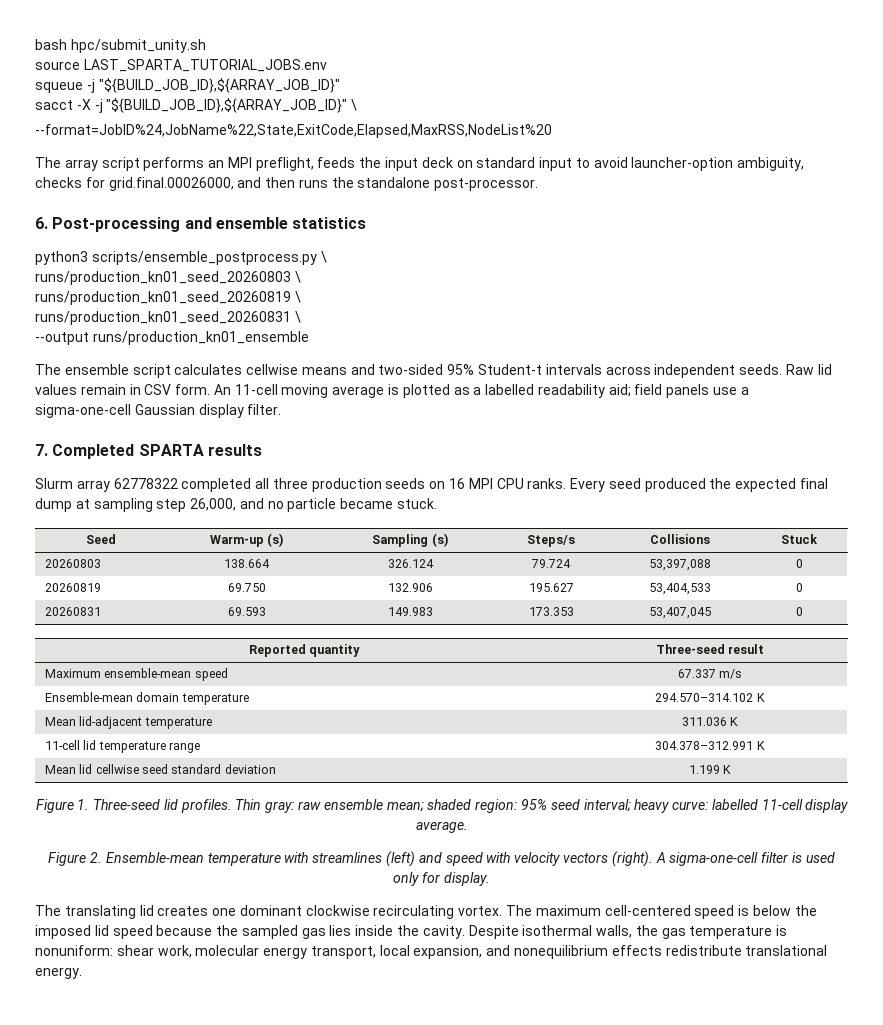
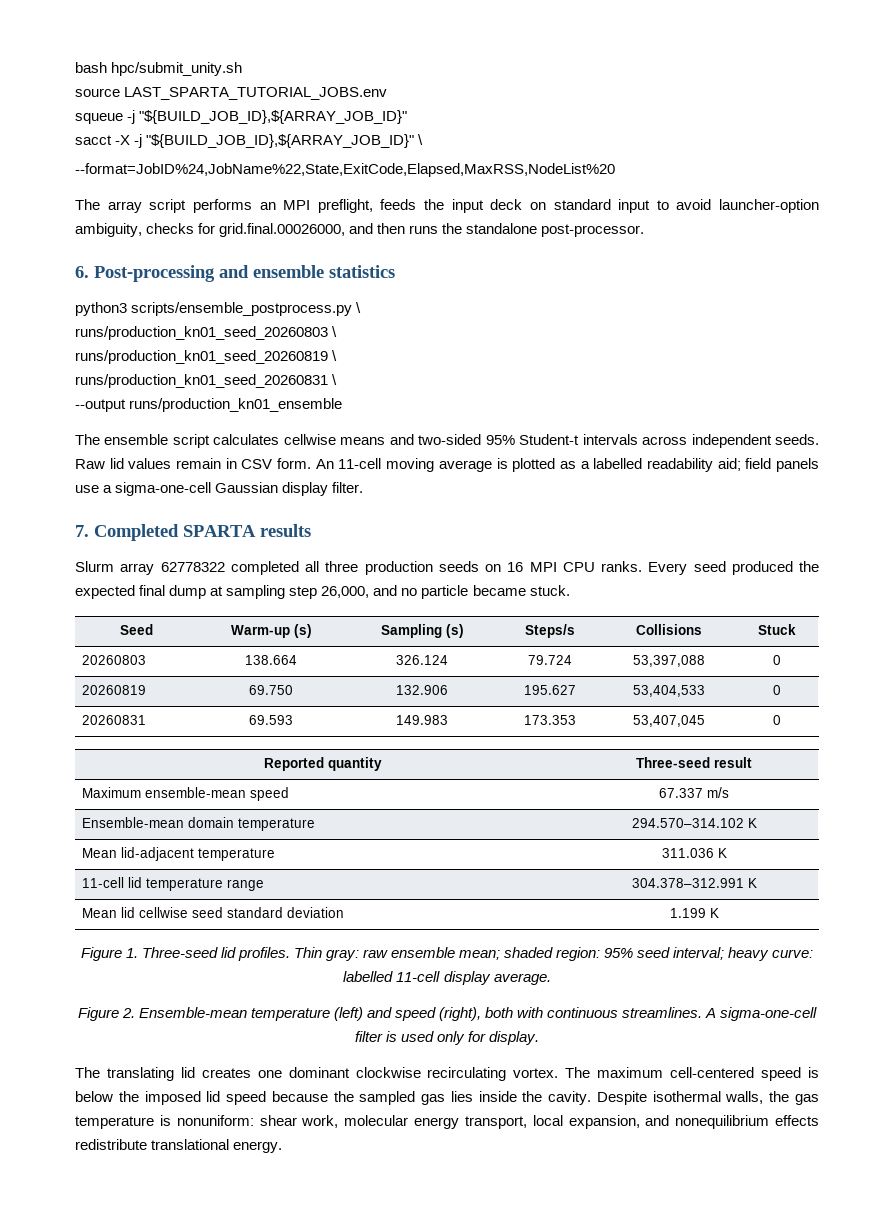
- Figure 2. Ensemble-mean temperature with streamlines (left) and speed with velocity vectors (right).
+ Figure 2. Ensemble-mean temperature (left) and speed (right), both with continuous streamlines.

